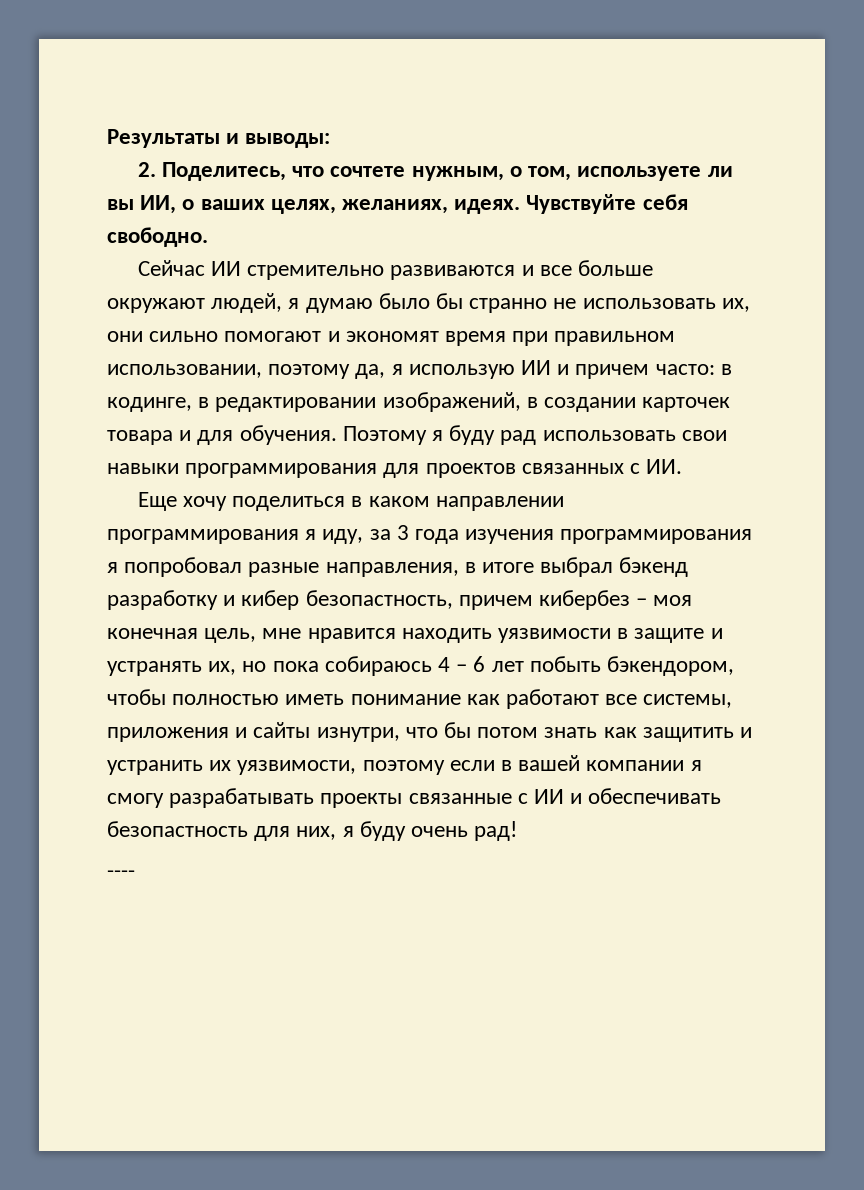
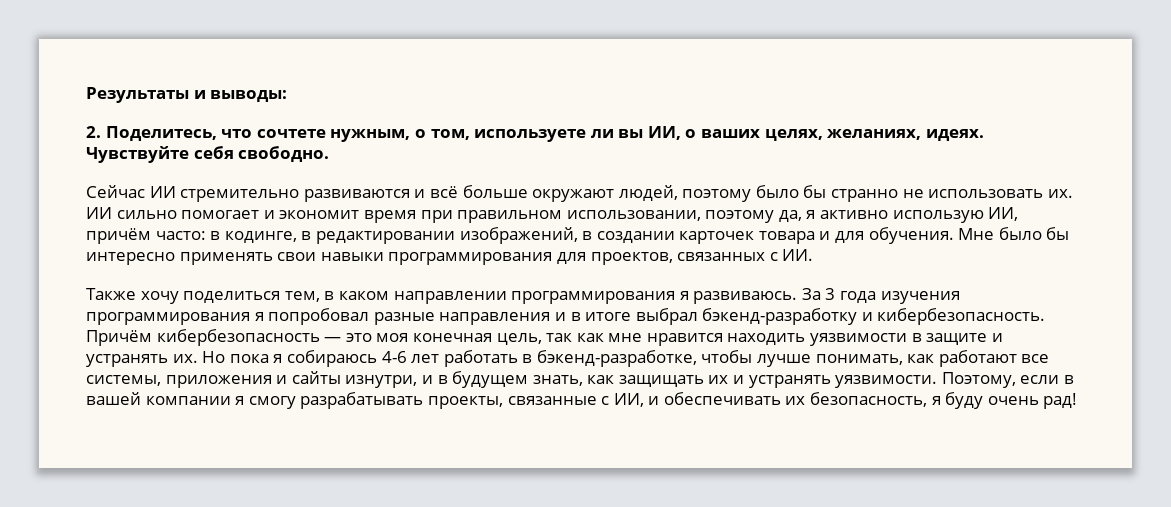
- Сейчас ИИ стремительно развиваются и все больше окружают людей, я думаю было бы странно не использовать их, они сильно помогают и экономят время при правильном использовании, поэтому да, я использую ИИ и причем часто: в кодинге, в редактировании изображений, в создании карточек товара и для обучения.
+ Сейчас ИИ стремительно развиваются и всё больше окружают людей, поэтому было бы странно не использовать их. ИИ сильно помогает и экономит время при правильном использовании, поэтому да, я активно использую ИИ, причём часто: в кодинге, в редактировании изображений, в создании карточек товара и для обучения.
- Поэтому я буду рад использовать свои навыки программирования для проектов связанных с ИИ.
+ Мне было бы интересно применять свои навыки программирования для проектов, связанных с ИИ.
- Еще хочу поделиться в каком направлении программирования я иду, за 3 года изучения программирования я попробовал разные направления, в итоге выбрал бэкенд разработку и кибер безопастность, причем кибербез – моя конечная цель, мне нравится находить уязвимости в защите и устранять их, но пока собираюсь 4 – 6 лет побыть бэкендором, чтобы полностью иметь понимание как работают все системы, приложения и сайты изнутри, что бы потом знать как защитить и устранить их уязвимости, поэтому если в вашей компании я смогу разрабатывать проекты связанные с ИИ и обеспечивать безопастность для них, я буду очень рад!
+ Также хочу поделиться тем, в каком направлении программирования я развиваюсь. За 3 года изучения программирования я попробовал разные направления и в итоге выбрал бэкенд-разработку и кибербезопасность. Причём кибербезопасность — это моя конечная цель, так как мне нравится находить уязвимости в защите и устранять их. Но пока я собираюсь 4-6 лет работать в бэкенд-разработке, чтобы лучше понимать, как работают все системы, приложения и сайты изнутри, и в будущем знать, как защищать их и устранять уязвимости. Поэтому, если в вашей компании я смогу разрабатывать проекты, связанные с ИИ, и обеспечивать их безопасность, я буду очень рад!
- ----

